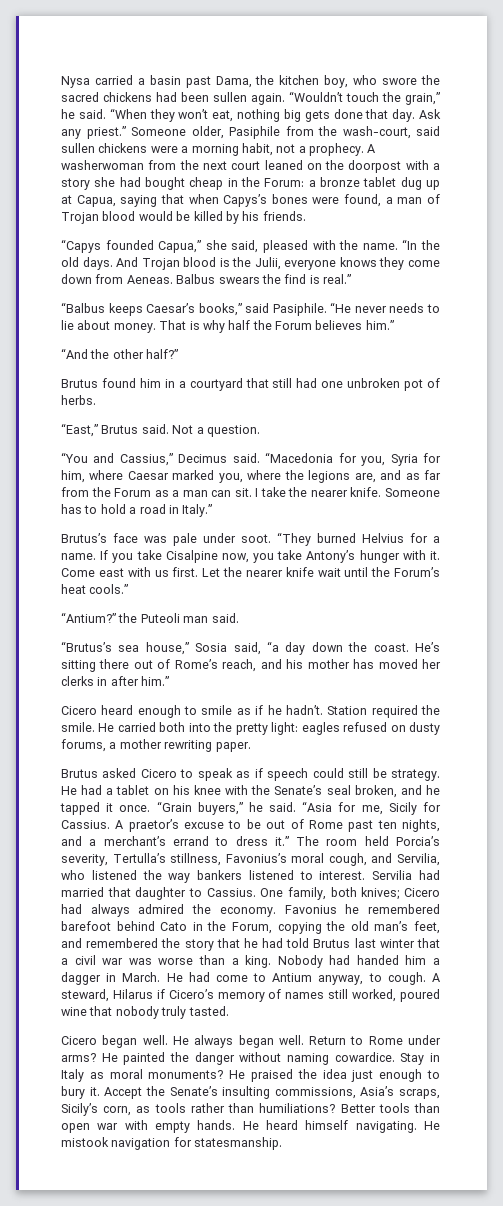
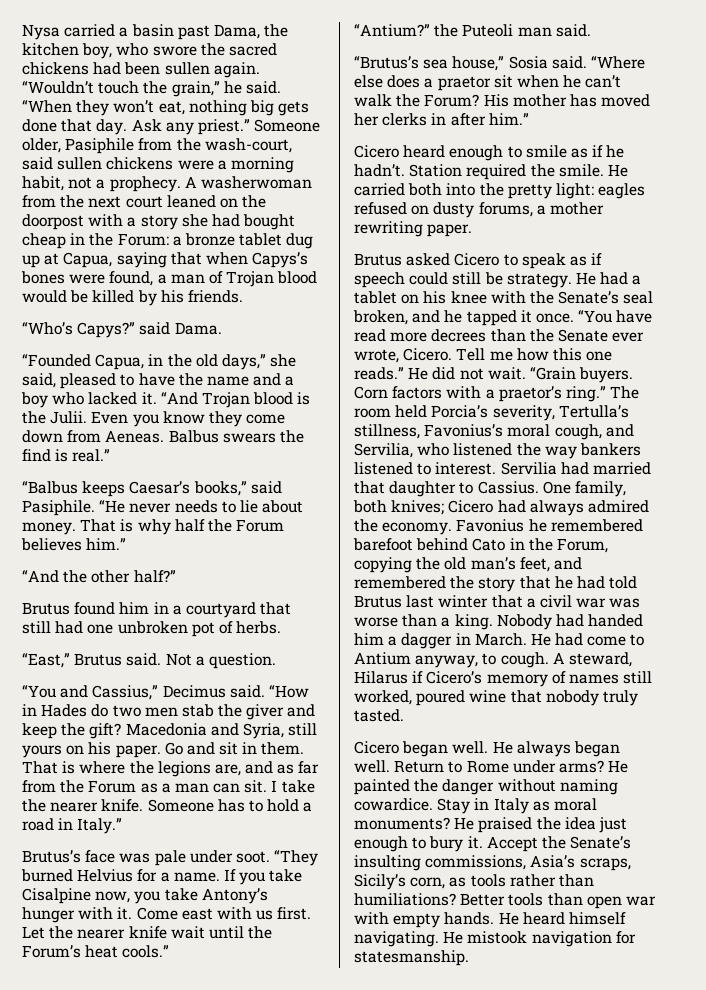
- “Capys founded Capua,” she said, pleased with the name. “In the old days. And Trojan blood is the Julii, everyone knows they come down from Aeneas.
+ “Who’s Capys?” said Dama.
+ “Founded Capua, in the old days,” she said, pleased to have the name and a boy who lacked it. “And Trojan blood is the Julii. Even you know they come down from Aeneas.
- “Macedonia for you, Syria for him, where Caesar marked you, where the legions are, and as far from the Forum as a man can sit.
+ “How in Hades do two men stab the giver and keep the gift? Macedonia and Syria, still yours on his paper. Go and sit in them. That is where the legions are, and as far from the Forum as a man can sit.
- “Brutus’s sea house,” Sosia said, “a day down the coast. He’s sitting there out of Rome’s reach, and his mother has moved her clerks in after him.”
+ “Brutus’s sea house,” Sosia said. “Where else does a praetor sit when he can’t walk the Forum? His mother has moved her clerks in after him.”
- “Grain buyers,” he said. “Asia for me, Sicily for Cassius. A praetor’s excuse to be out of Rome past ten nights, and a merchant’s errand to dress it.”
+ “You have read more decrees than the Senate ever wrote, Cicero. Tell me how this one reads.” He did not wait. “Grain buyers. Corn factors with a praetor’s ring.”

